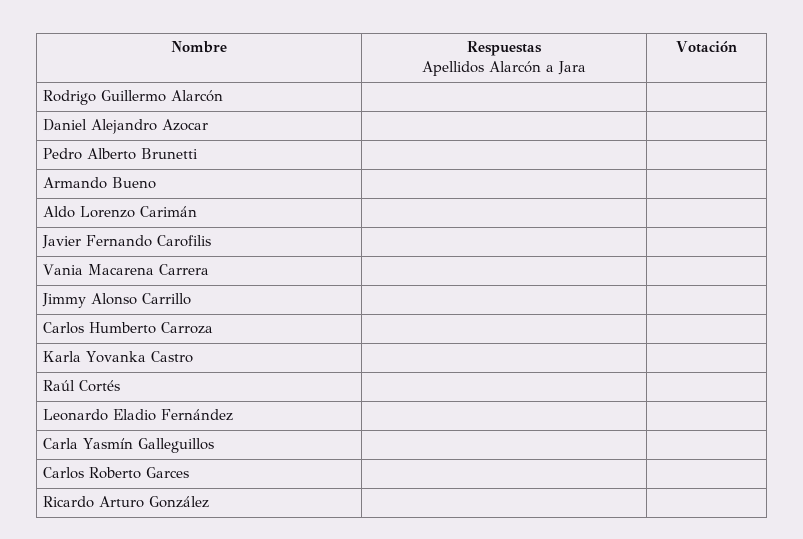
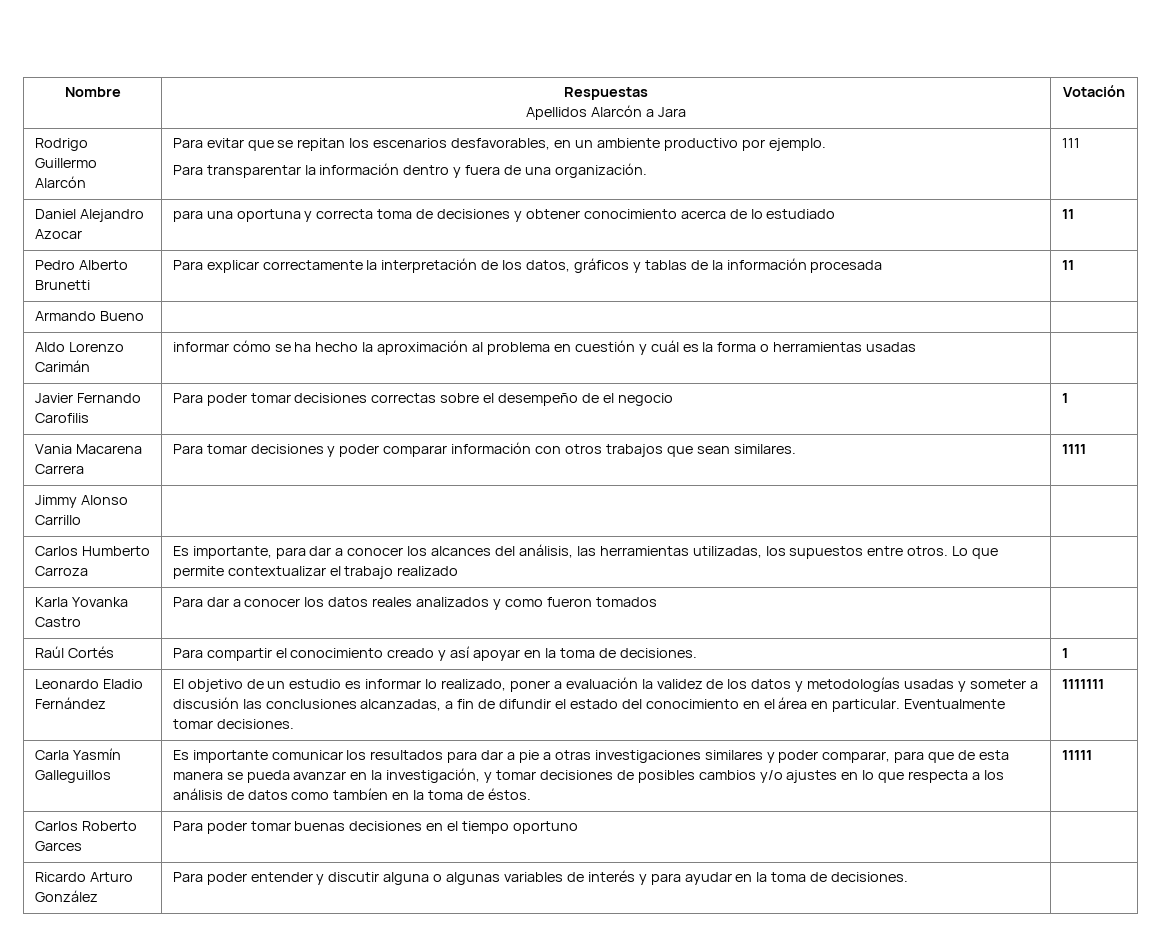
- Rodrigo Guillermo Alarcón | |
- Daniel Alejandro Azocar | |
- Pedro Alberto Brunetti | |
+ Rodrigo Guillermo Alarcón | Para evitar que se repitan los escenarios desfavorables, en un ambiente productivo por ejemplo.
+ Para transparentar la información dentro y fuera de una organización. | 111
+ Daniel Alejandro Azocar | para una oportuna y correcta toma de decisiones y obtener conocimiento acerca de lo estudiado | 11
+ Pedro Alberto Brunetti | Para explicar correctamente la interpretación de los datos, gráficos y tablas de la información procesada | 11
- Aldo Lorenzo Carimán | |
- Javier Fernando Carofilis | |
- Vania Macarena Carrera | |
+ Aldo Lorenzo Carimán | informar cómo se ha hecho la aproximación al problema en cuestión y cuál es la forma o herramientas usadas |
+ Javier Fernando Carofilis | Para poder tomar decisiones correctas sobre el desempeño de el negocio | 1
+ Vania Macarena Carrera | Para tomar decisiones y poder comparar información con otros trabajos que sean similares. | 1111
- Carlos Humberto Carroza | |
- Karla Yovanka Castro | |
- Raúl Cortés | |
- Leonardo Eladio Fernández | |
- Carla Yasmín Galleguillos | |
- Carlos Roberto Garces | |
- Ricardo Arturo González | |
+ Carlos Humberto Carroza | Es importante, para dar a conocer los alcances del análisis, las herramientas utilizadas, los supuestos entre otros. Lo que permite contextualizar el trabajo realizado |
+ Karla Yovanka Castro | Para dar a conocer los datos reales analizados y como fueron tomados |
+ Raúl Cortés | Para compartir el conocimiento creado y así apoyar en la toma de decisiones. | 1
+ Leonardo Eladio Fernández | El objetivo de un estudio es informar lo realizado, poner a evaluación la validez de los datos y metodologías usadas y someter a discusión las conclusiones alcanzadas, a fin de difundir el estado del conocimiento en el área en particular. Eventualmente tomar decisiones. | 1111111
+ Carla Yasmín Galleguillos | Es importante comunicar los resultados para dar a pie a otras investigaciones similares y poder comparar, para que de esta manera se pueda avanzar en la investigación, y tomar decisiones de posibles cambios y/o ajustes en lo que respecta a los análisis de datos como tambíen en la toma de éstos. | 11111
+ Carlos Roberto Garces | Para poder tomar buenas decisiones en el tiempo oportuno |
+ Ricardo Arturo González | Para poder entender y discutir alguna o algunas variables de interés y para ayudar en la toma de decisiones. |

